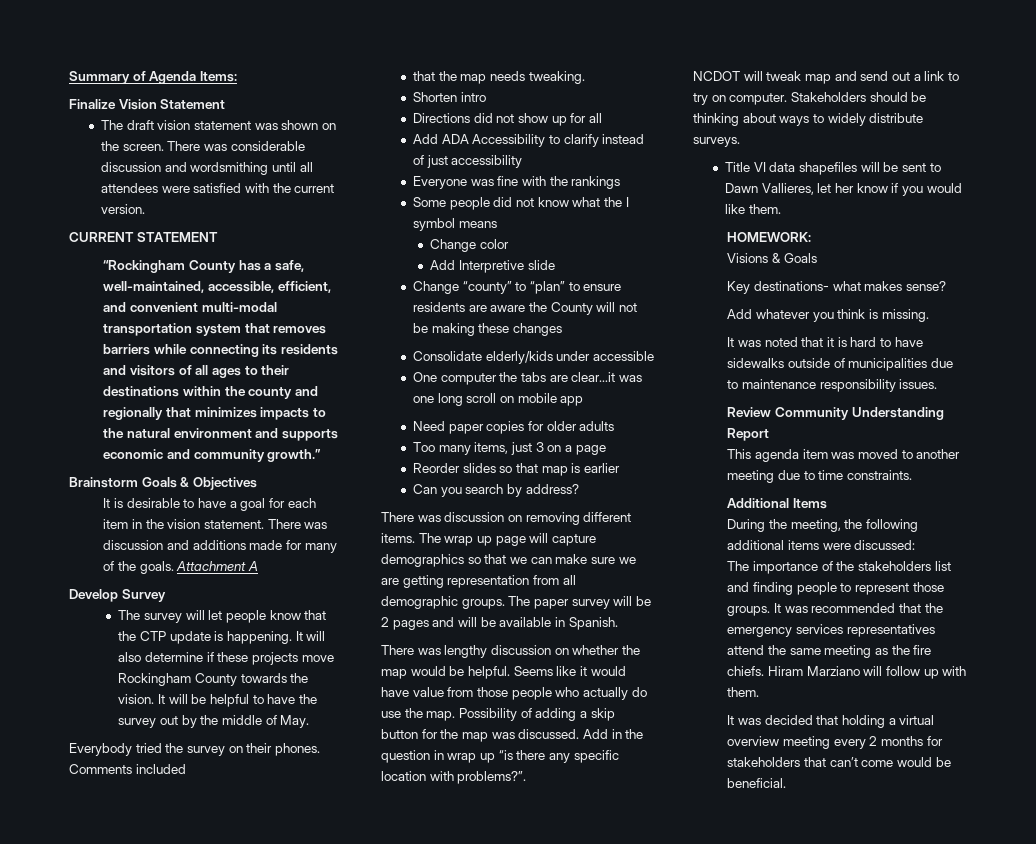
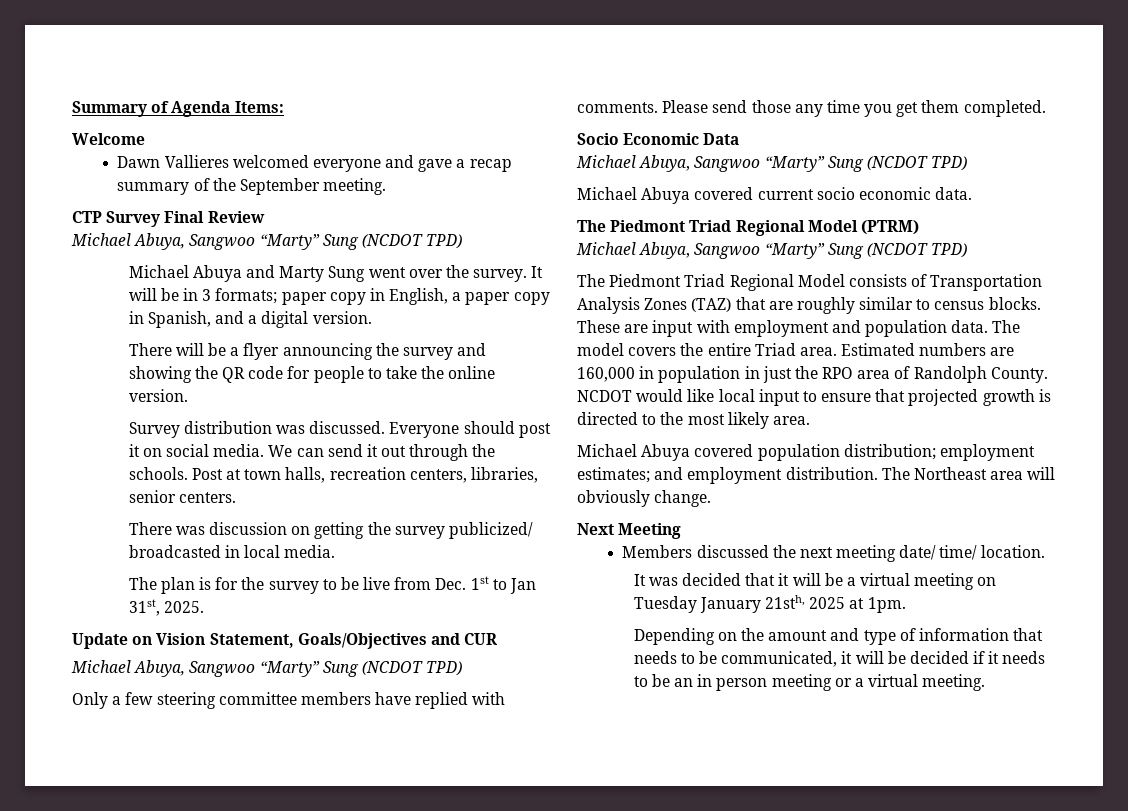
- Finalize Vision Statement
- The draft vision statement was shown on the screen. There was considerable discussion and wordsmithing until all attendees were satisfied with the current version.
- CURRENT STATEMENT
- “Rockingham County has a safe, well-maintained, accessible, efficient, and convenient multi-modal transportation system that removes barriers while connecting its residents and visitors of all ages to their destinations within the county and regionally that minimizes impacts to the natural environment and supports economic and community growth.”
- Brainstorm Goals & Objectives
- It is desirable to have a goal for each item in the vision statement. There was discussion and additions made for many of the goals. Attachment A
- Develop Survey
- The survey will let people know that the CTP update is happening. It will also determine if these projects move Rockingham County towards the vision. It will be helpful to have the survey out by the middle of May.
- Everybody tried the survey on their phones. Comments included
- that the map needs tweaking.
- Shorten intro
- Directions did not show up for all
- Add ADA Accessibility to clarify instead of just accessibility
- Everyone was fine with the rankings
- Some people did not know what the I symbol means
- Change color
- Add Interpretive slide
- Change “county” to “plan” to ensure residents are aware the County will not be making these changes
- Consolidate elderly/kids under accessible
- One computer the tabs are clear…it was one long scroll on mobile app
- Need paper copies for older adults
- Too many items, just 3 on a page
- Reorder slides so that map is earlier
- Can you search by address?
- There was discussion on removing different items. The wrap up page will capture demographics so that we can make sure we are getting representation from all demographic groups. The paper survey will be 2 pages and will be available in Spanish.
- There was lengthy discussion on whether the map would be helpful. Seems like it would have value from those people who actually do use the map. Possibility of adding a skip button for the map was discussed. Add in the question in wrap up “is there any specific location with problems?”.
- NCDOT will tweak map and send out a link to try on computer. Stakeholders should be thinking about ways to widely distribute surveys.
- Title VI data shapefiles will be sent to Dawn Vallieres, let her know if you would like them.
- HOMEWORK:
- Visions & Goals
- Key destinations- what makes sense?
- Add whatever you think is missing.
- It was noted that it is hard to have sidewalks outside of municipalities due to maintenance responsibility issues.
- Review Community Understanding Report
- This agenda item was moved to another meeting due to time constraints.
- Additional Items
- During the meeting, the following additional items were discussed:
- The importance of the stakeholders list and finding people to represent those groups. It was recommended that the emergency services representatives attend the same meeting as the fire chiefs. Hiram Marziano will follow up with them.
- It was decided that holding a virtual overview meeting every 2 months for stakeholders that can’t come would be beneficial.
+ Welcome
+ Dawn Vallieres welcomed everyone and gave a recap summary of the September meeting.
+ CTP Survey Final Review
+ Michael Abuya, Sangwoo “Marty” Sung (NCDOT TPD)
+ Michael Abuya and Marty Sung went over the survey. It will be in 3 formats; paper copy in English, a paper copy in Spanish, and a digital version.
+ There will be a flyer announcing the survey and showing the QR code for people to take the online version.
+ Survey distribution was discussed. Everyone should post it on social media. We can send it out through the schools. Post at town halls, recreation centers, libraries, senior centers.
+ There was discussion on getting the survey publicized/ broadcasted in local media.
+ The plan is for the survey to be live from Dec. 1st to Jan 31st, 2025.
+ Update on Vision Statement, Goals/Objectives and CUR
+ Michael Abuya, Sangwoo “Marty” Sung (NCDOT TPD)
+ Only a few steering committee members have replied with comments. Please send those any time you get them completed.
+ Socio Economic Data
+ Michael Abuya, Sangwoo “Marty” Sung (NCDOT TPD)
+ Michael Abuya covered current socio economic data.
+ The Piedmont Triad Regional Model (PTRM)
+ Michael Abuya, Sangwoo “Marty” Sung (NCDOT TPD)
+ The Piedmont Triad Regional Model consists of Transportation Analysis Zones (TAZ) that are roughly similar to census blocks. These are input with employment and population data. The model covers the entire Triad area. Estimated numbers are 160,000 in population in just the RPO area of Randolph County. NCDOT would like local input to ensure that projected growth is directed to the most likely area.
+ Michael Abuya covered population distribution; employment estimates; and employment distribution. The Northeast area will obviously change.
+ Next Meeting
+ Members discussed the next meeting date/ time/ location.
+ It was decided that it will be a virtual meeting on Tuesday January 21sth, 2025 at 1pm.
+ Depending on the amount and type of information that needs to be communicated, it will be decided if it needs to be an in person meeting or a virtual meeting.

